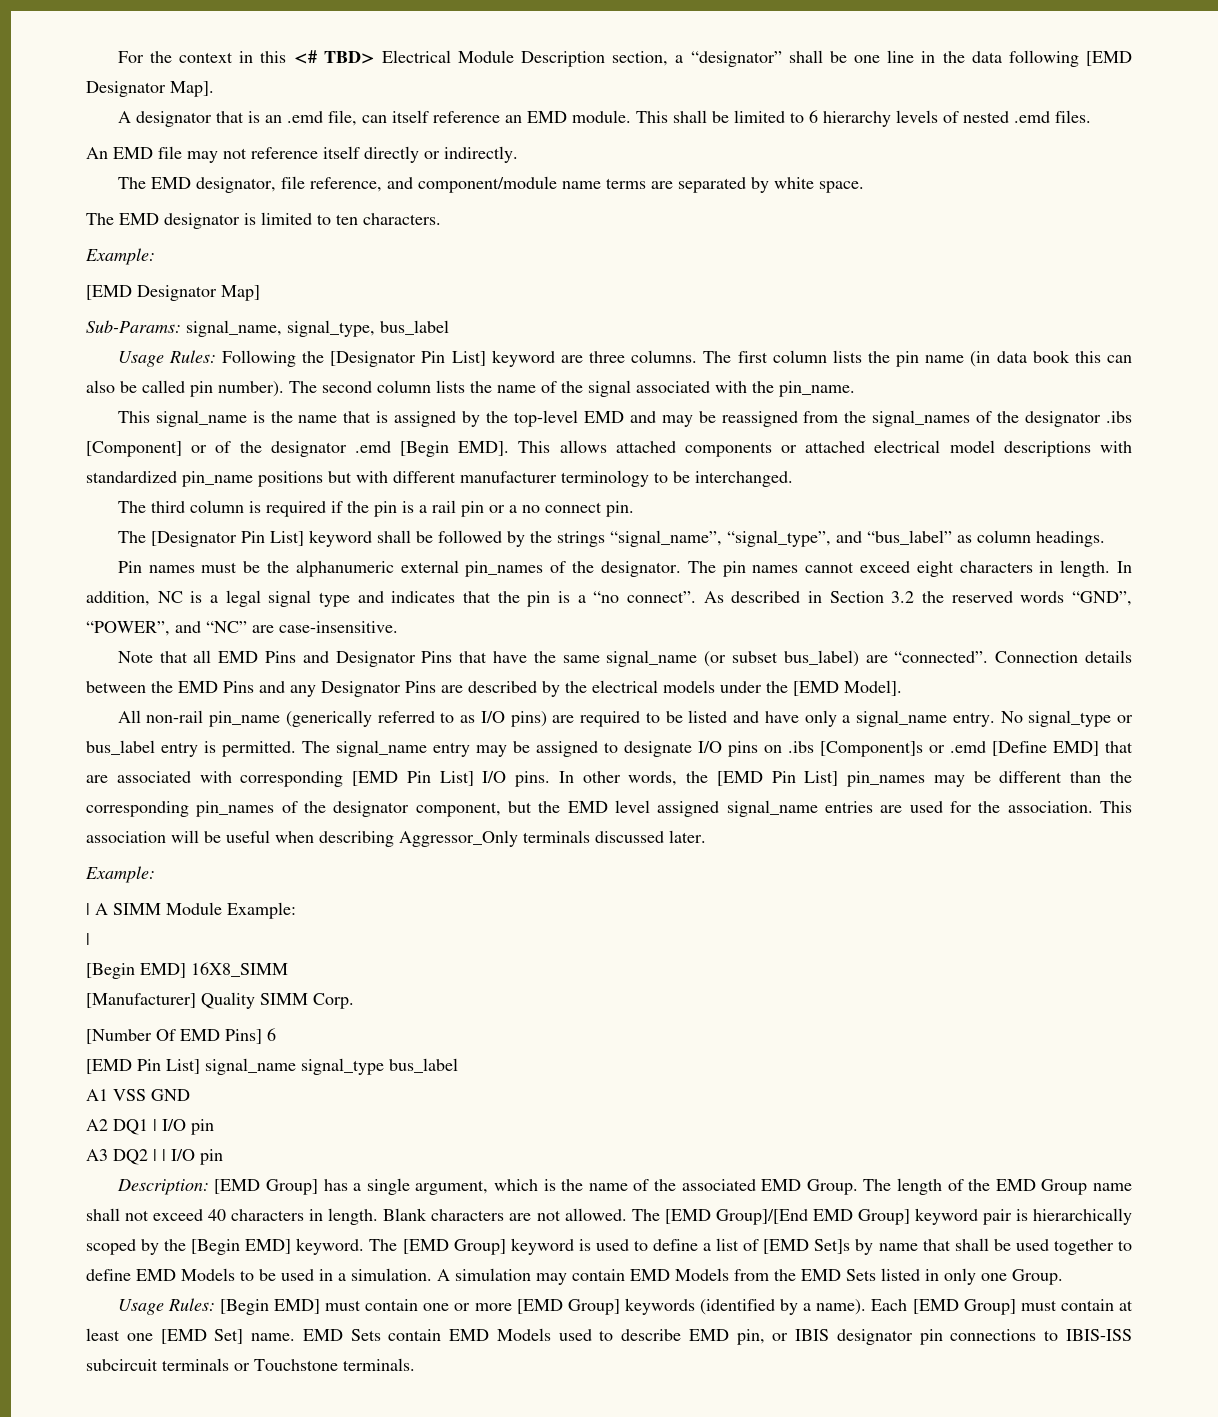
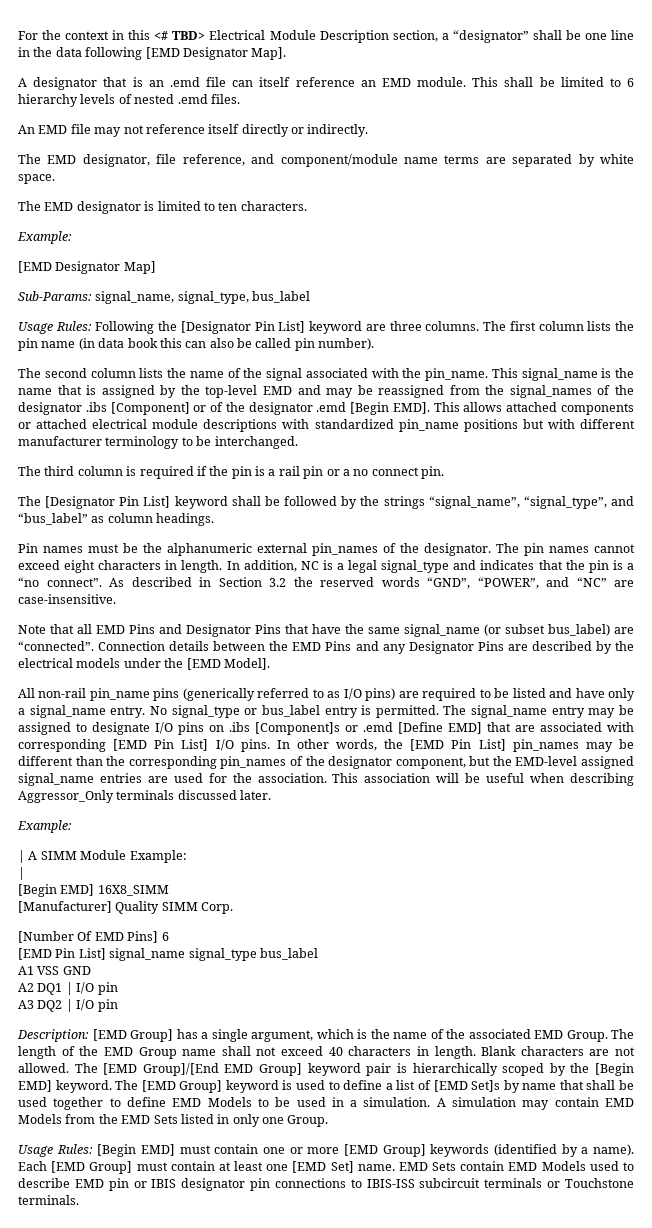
- A designator that is an .emd file, can itself reference an EMD module.
+ A designator that is an .emd file can itself reference an EMD module.
- The first column lists the pin name (in data book this can also be called pin number). The second column lists the name of the signal associated with the pin_name.
- This signal_name is the name that is assigned by the top-level EMD and may be reassigned from the signal_names of the designator .ibs [Component] or of the designator .emd [Begin EMD].
+ The first column lists the pin name (in data book this can also be called pin number).
+ The second column lists the name of the signal associated with the pin_name. This signal_name is the name that is assigned by the top-level EMD and may be reassigned from the signal_names of the designator .ibs [Component] or of the designator .emd [Begin EMD].
- This allows attached components or attached electrical model descriptions with standardized pin_name positions but with different manufacturer terminology to be interchanged.
+ This allows attached components or attached electrical module descriptions with standardized pin_name positions but with different manufacturer terminology to be interchanged.
- In addition, NC is a legal signal type and indicates that the pin is a “no connect”.
+ In addition, NC is a legal signal_type and indicates that the pin is a “no connect”.
- All non-rail pin_name (generically referred to as I/O pins) are required to be listed and have only a signal_name entry.
+ All non-rail pin_name pins (generically referred to as I/O pins) are required to be listed and have only a signal_name entry.
- In other words, the [EMD Pin List] pin_names may be different than the corresponding pin_names of the designator component, but the EMD level assigned signal_name entries are used for the association.
+ In other words, the [EMD Pin List] pin_names may be different than the corresponding pin_names of the designator component, but the EMD-level assigned signal_name entries are used for the association.
- A3 DQ2 | | I/O pin
+ A3 DQ2 | I/O pin
- EMD Sets contain EMD Models used to describe EMD pin, or IBIS designator pin connections to IBIS-ISS subcircuit terminals or Touchstone terminals.
+ EMD Sets contain EMD Models used to describe EMD pin or IBIS designator pin connections to IBIS-ISS subcircuit terminals or Touchstone terminals.

